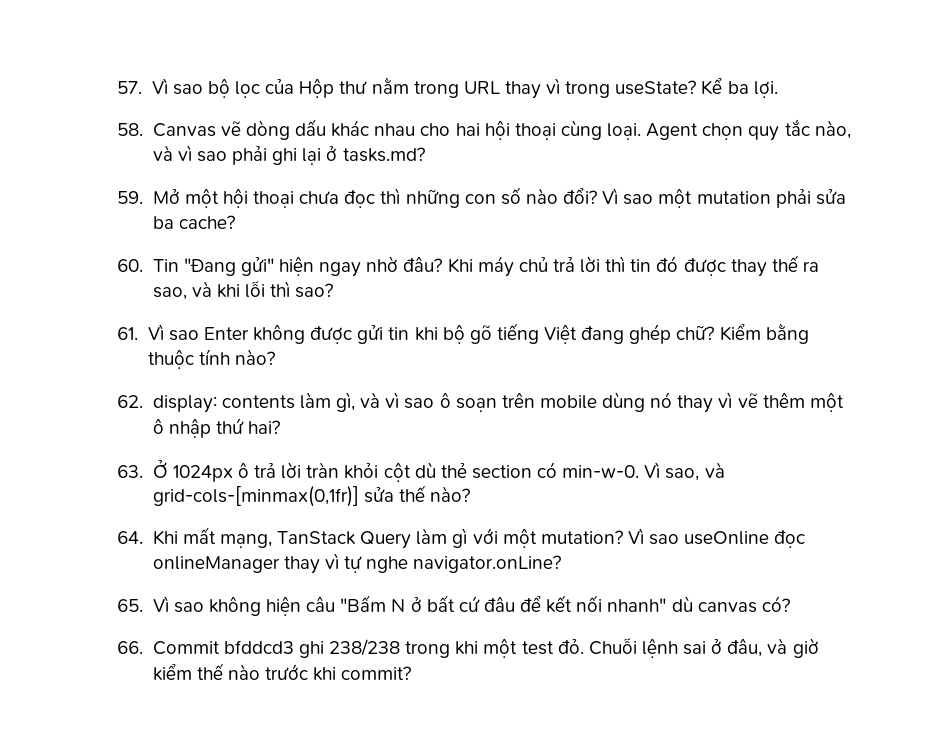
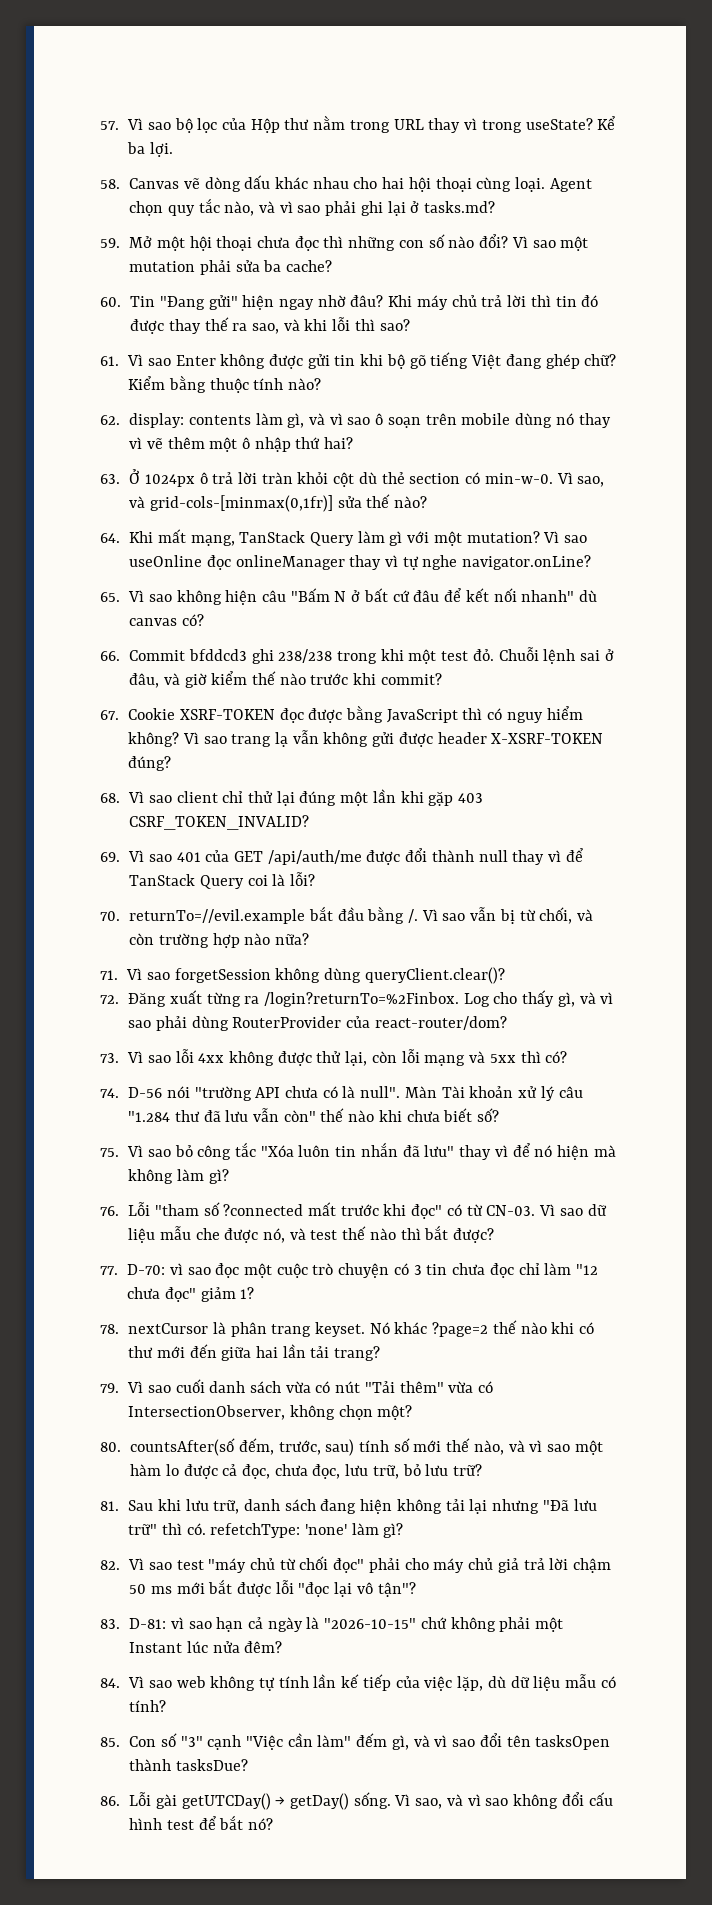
+ 67. Cookie XSRF-TOKEN đọc được bằng JavaScript thì có nguy hiểm không? Vì sao trang lạ vẫn không gửi được header X-XSRF-TOKEN đúng?
+ 68. Vì sao client chỉ thử lại đúng một lần khi gặp 403 CSRF_TOKEN_INVALID?
+ 69. Vì sao 401 của GET /api/auth/me được đổi thành null thay vì để TanStack Query coi là lỗi?
+ 70. returnTo=//evil.example bắt đầu bằng /. Vì sao vẫn bị từ chối, và còn trường hợp nào nữa?
+ 71. Vì sao forgetSession không dùng queryClient.clear()?
+ 72. Đăng xuất từng ra /login?returnTo=%2Finbox. Log cho thấy gì, và vì sao phải dùng RouterProvider của react-router/dom?
+ 73. Vì sao lỗi 4xx không được thử lại, còn lỗi mạng và 5xx thì có?
+ 74. D-56 nói "trường API chưa có là null". Màn Tài khoản xử lý câu "1.284 thư đã lưu vẫn còn" thế nào khi chưa biết số?
+ 75. Vì sao bỏ công tắc "Xóa luôn tin nhắn đã lưu" thay vì để nó hiện mà không làm gì?
+ 76. Lỗi "tham số ?connected mất trước khi đọc" có từ CN-03. Vì sao dữ liệu mẫu che được nó, và test thế nào thì bắt được?
+ 77. D-70: vì sao đọc một cuộc trò chuyện có 3 tin chưa đọc chỉ làm "12 chưa đọc" giảm 1?
+ 78. nextCursor là phân trang keyset. Nó khác ?page=2 thế nào khi có thư mới đến giữa hai lần tải trang?
+ 79. Vì sao cuối danh sách vừa có nút "Tải thêm" vừa có IntersectionObserver, không chọn một?
+ 80. countsAfter(số đếm, trước, sau) tính số mới thế nào, và vì sao một hàm lo được cả đọc, chưa đọc, lưu trữ, bỏ lưu trữ?
+ 81. Sau khi lưu trữ, danh sách đang hiện không tải lại nhưng "Đã lưu trữ" thì có. refetchType: 'none' làm gì?
+ 82. Vì sao test "máy chủ từ chối đọc" phải cho máy chủ giả trả lời chậm 50 ms mới bắt được lỗi "đọc lại vô tận"?
+ 83. D-81: vì sao hạn cả ngày là "2026-10-15" chứ không phải một Instant lúc nửa đêm?
+ 84. Vì sao web không tự tính lần kế tiếp của việc lặp, dù dữ liệu mẫu có tính?
+ 85. Con số "3" cạnh "Việc cần làm" đếm gì, và vì sao đổi tên tasksOpen thành tasksDue?
+ 86. Lỗi gài getUTCDay() → getDay() sống. Vì sao, và vì sao không đổi cấu hình test để bắt nó?

